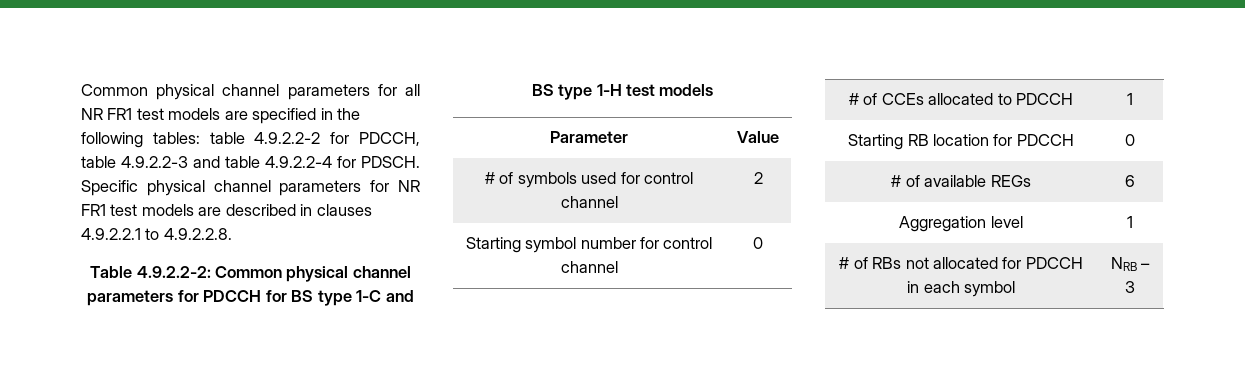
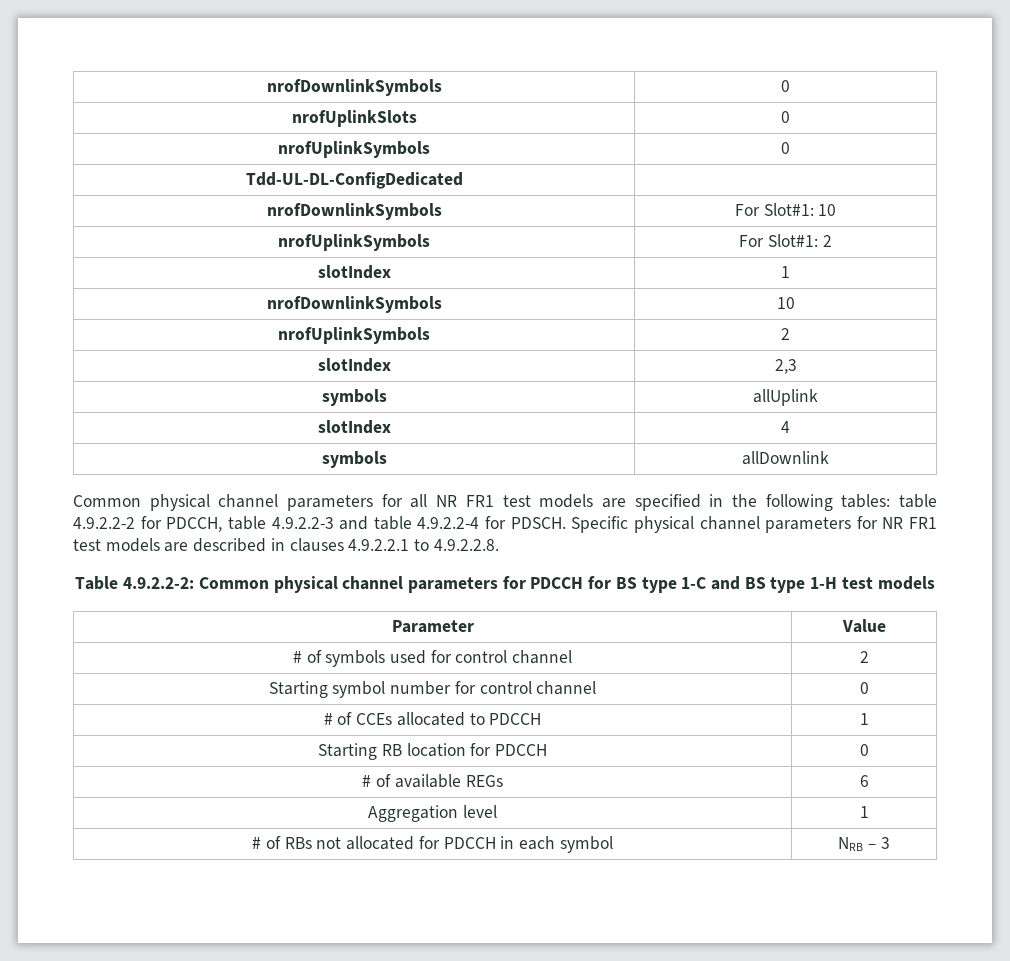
+ nrofDownlinkSymbols | 0
+ nrofUplinkSlots | 0
+ nrofUplinkSymbols | 0
+ Tdd-UL-DL-ConfigDedicated |
+ nrofDownlinkSymbols | For Slot#1: 10
+ nrofUplinkSymbols | For Slot#1: 2
+ slotIndex | 1
+ nrofDownlinkSymbols | 10
+ nrofUplinkSymbols | 2
+ slotIndex | 2,3
+ symbols | allUplink
+ slotIndex | 4
+ symbols | allDownlink

